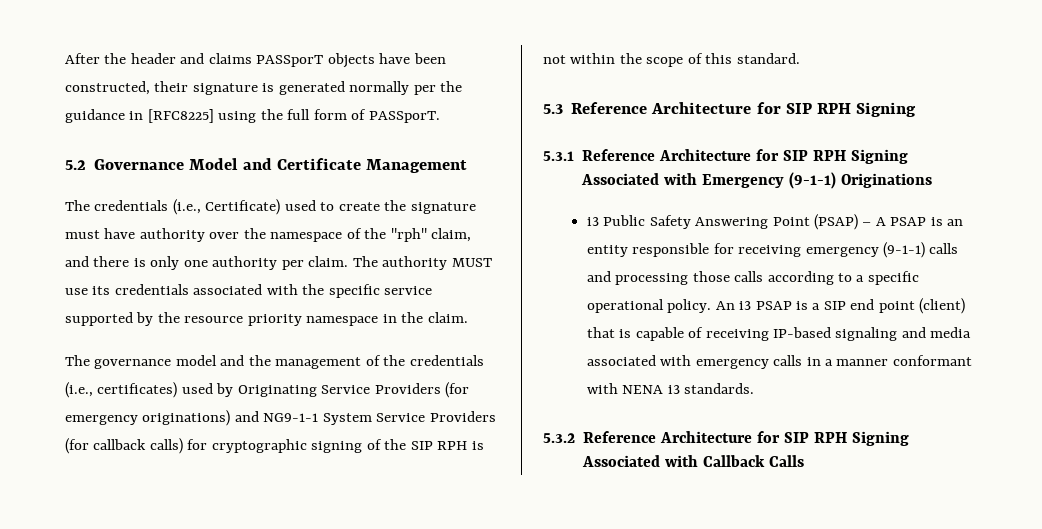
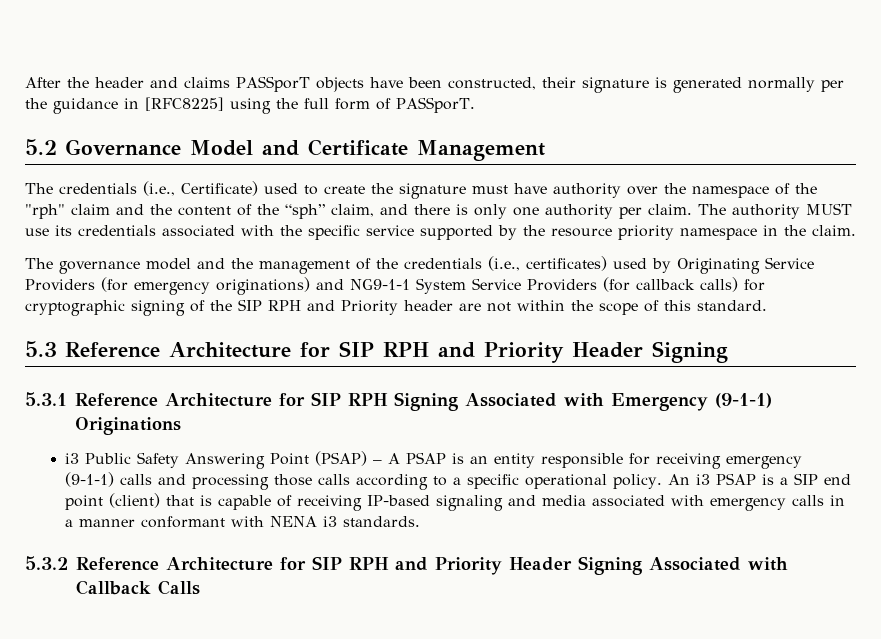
- The credentials (i.e., Certificate) used to create the signature must have authority over the namespace of the "rph" claim, and there is only one authority per claim.
+ The credentials (i.e., Certificate) used to create the signature must have authority over the namespace of the "rph" claim and the content of the “sph” claim, and there is only one authority per claim.
- The governance model and the management of the credentials (i.e., certificates) used by Originating Service Providers (for emergency originations) and NG9-1-1 System Service Providers (for callback calls) for cryptographic signing of the SIP RPH is not within the scope of this standard.
+ The governance model and the management of the credentials (i.e., certificates) used by Originating Service Providers (for emergency originations) and NG9-1-1 System Service Providers (for callback calls) for cryptographic signing of the SIP RPH and Priority header are not within the scope of this standard.
- 5.3 Reference Architecture for SIP RPH Signing
+ 5.3 Reference Architecture for SIP RPH and Priority Header Signing
- 5.3.2 Reference Architecture for SIP RPH Signing Associated with Callback Calls
+ 5.3.2 Reference Architecture for SIP RPH and Priority Header Signing Associated with Callback Calls

